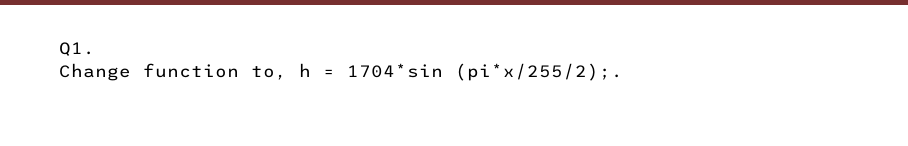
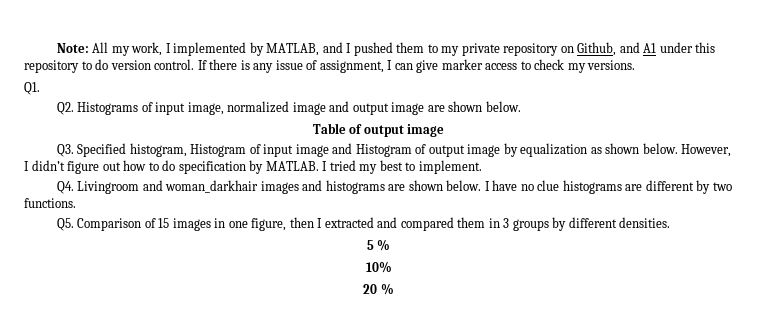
+ Note: All my work, I implemented by MATLAB, and I pushed them to my private repository on Github, and A1 under this repository to do version control. If there is any issue of assignment, I can give marker access to check my versions.
  Q1.
- Change function to, h = 1704*sin (pi*x/255/2);.
+ Q2. Histograms of input image, normalized image and output image are shown below.
+ Table of output image
+ Q3. Specified histogram, Histogram of input image and Histogram of output image by equalization as shown below. However, I didn’t figure out how to do specification by MATLAB. I tried my best to implement.
+ Q4. Livingroom and woman_darkhair images and histograms are shown below. I have no clue histograms are different by two functions.
+ Q5. Comparison of 15 images in one figure, then I extracted and compared them in 3 groups by different densities.
+ 5 %
+ 10%
+ 20 %

